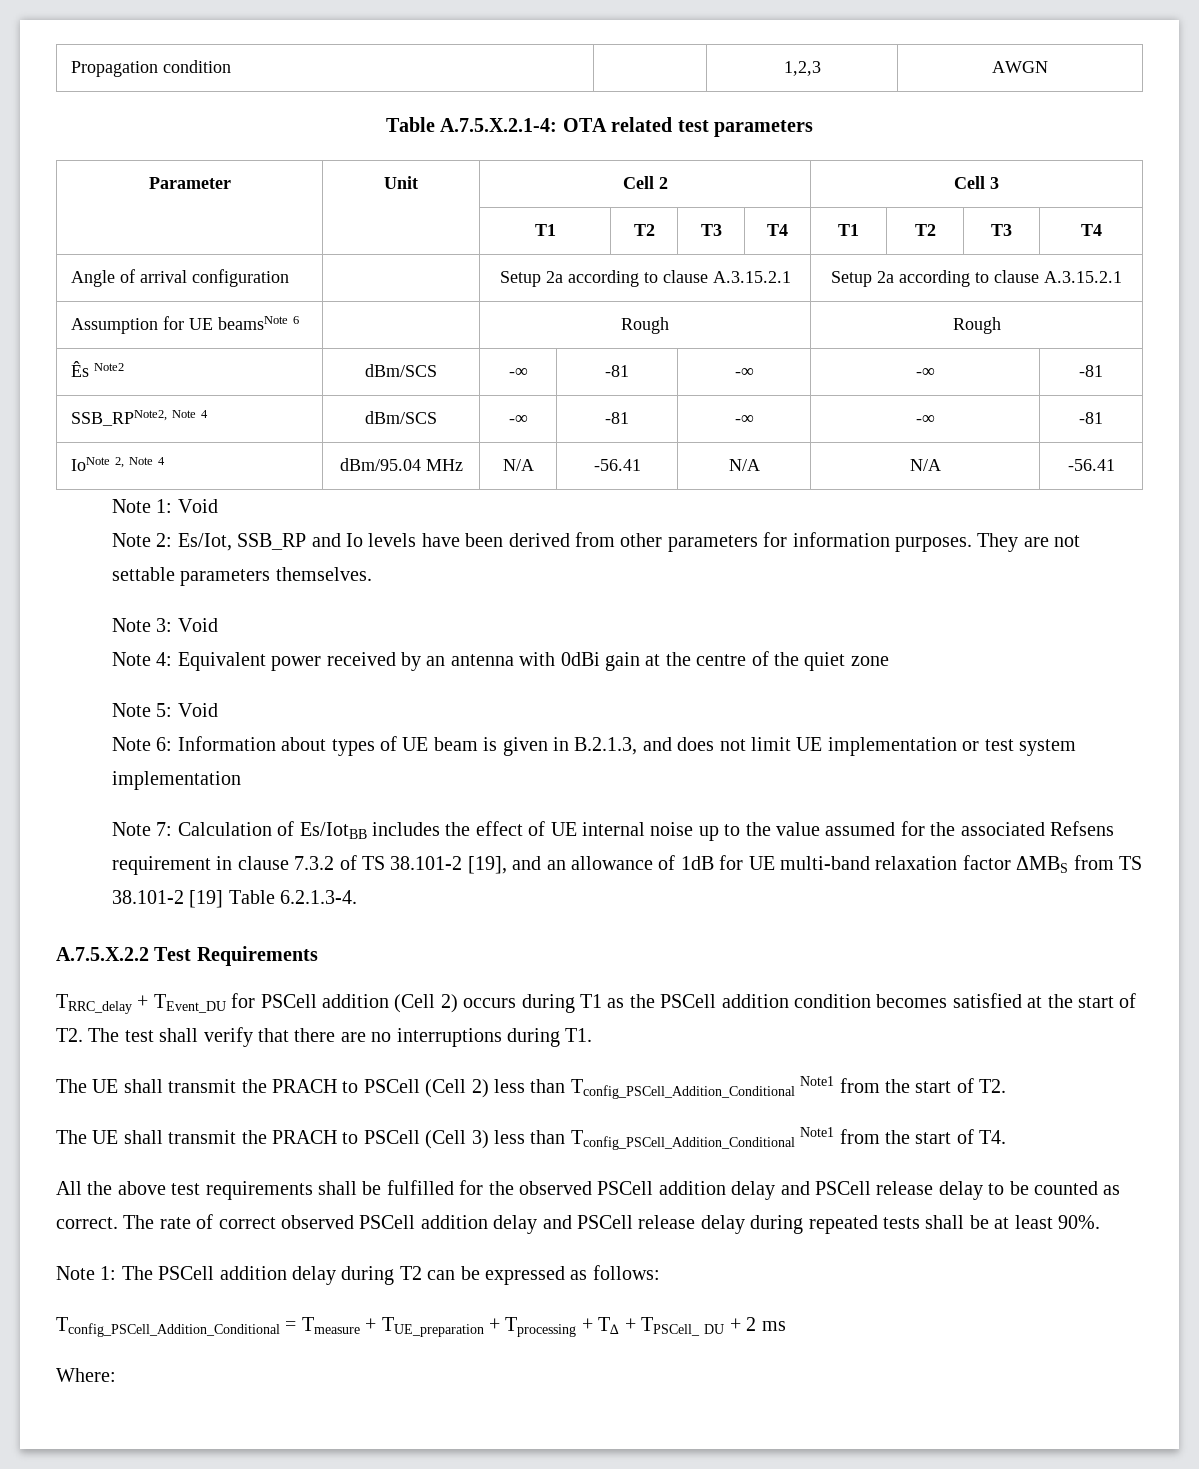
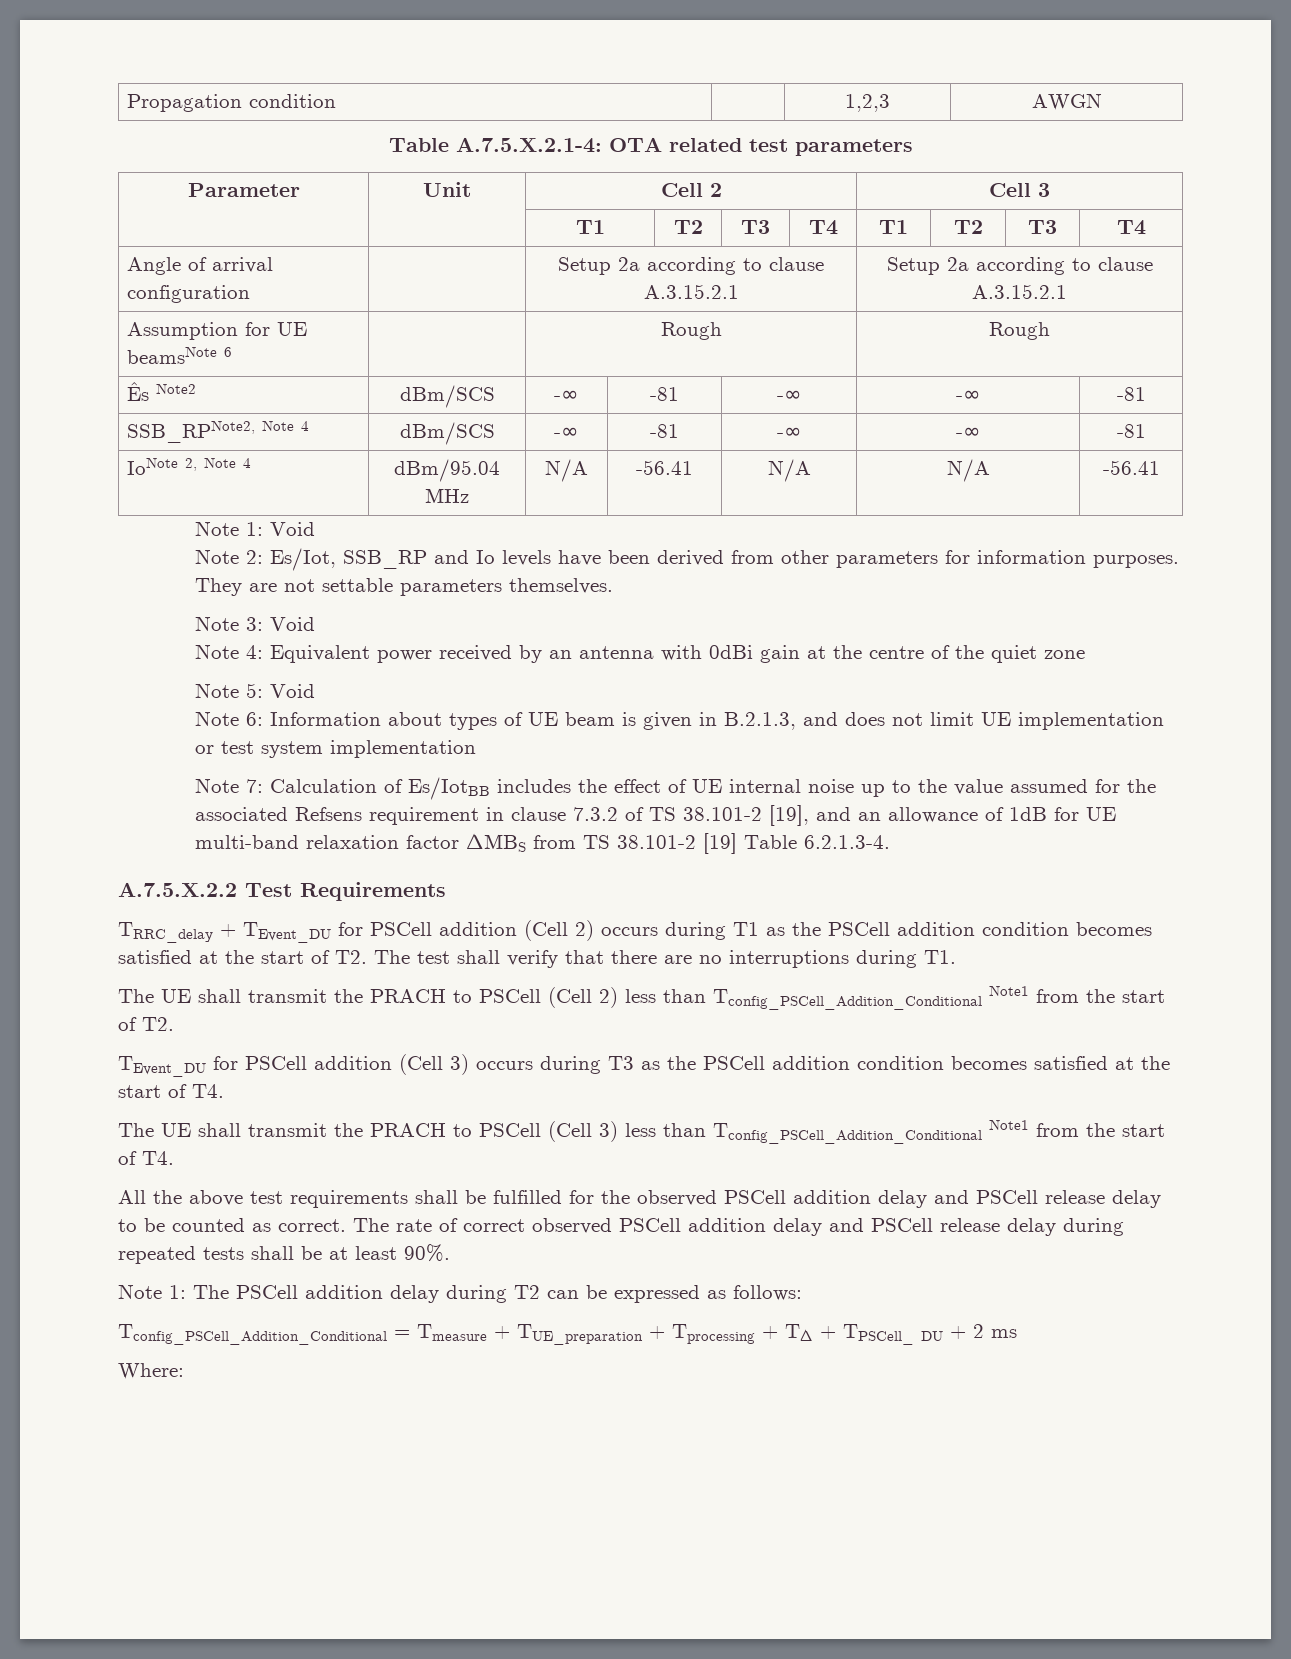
+ TEvent_DU for PSCell addition (Cell 3) occurs during T3 as the PSCell addition condition becomes satisfied at the start of T4.

